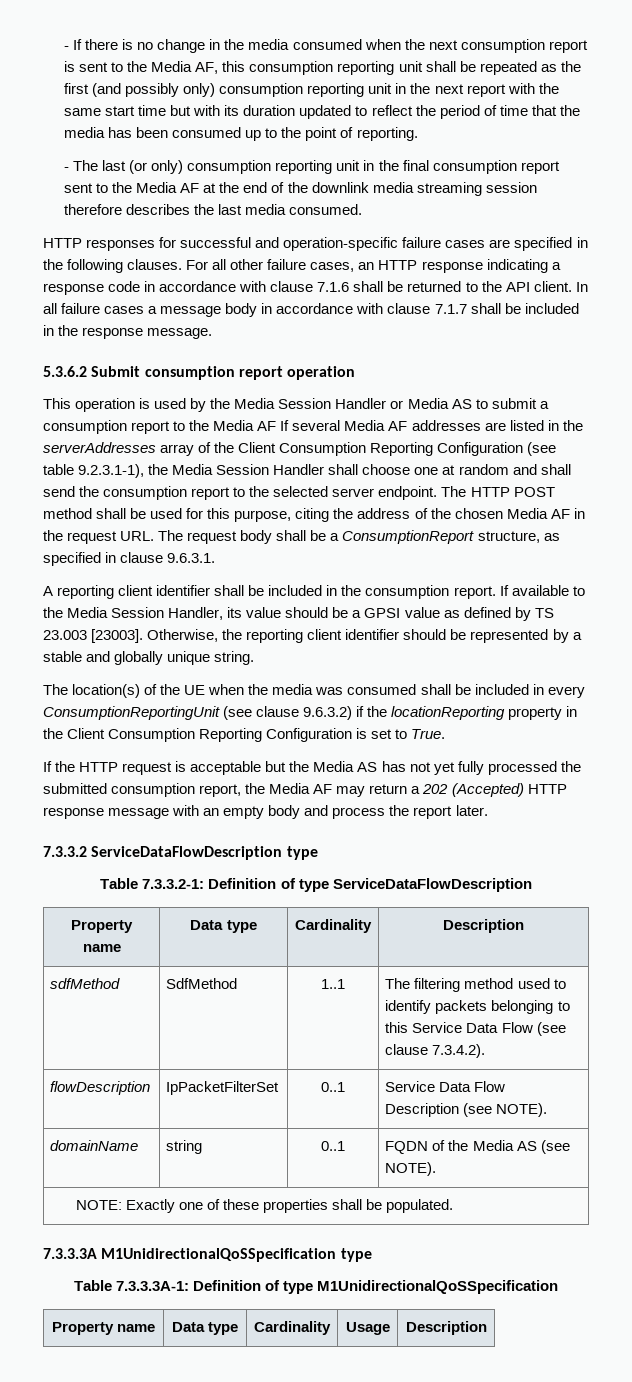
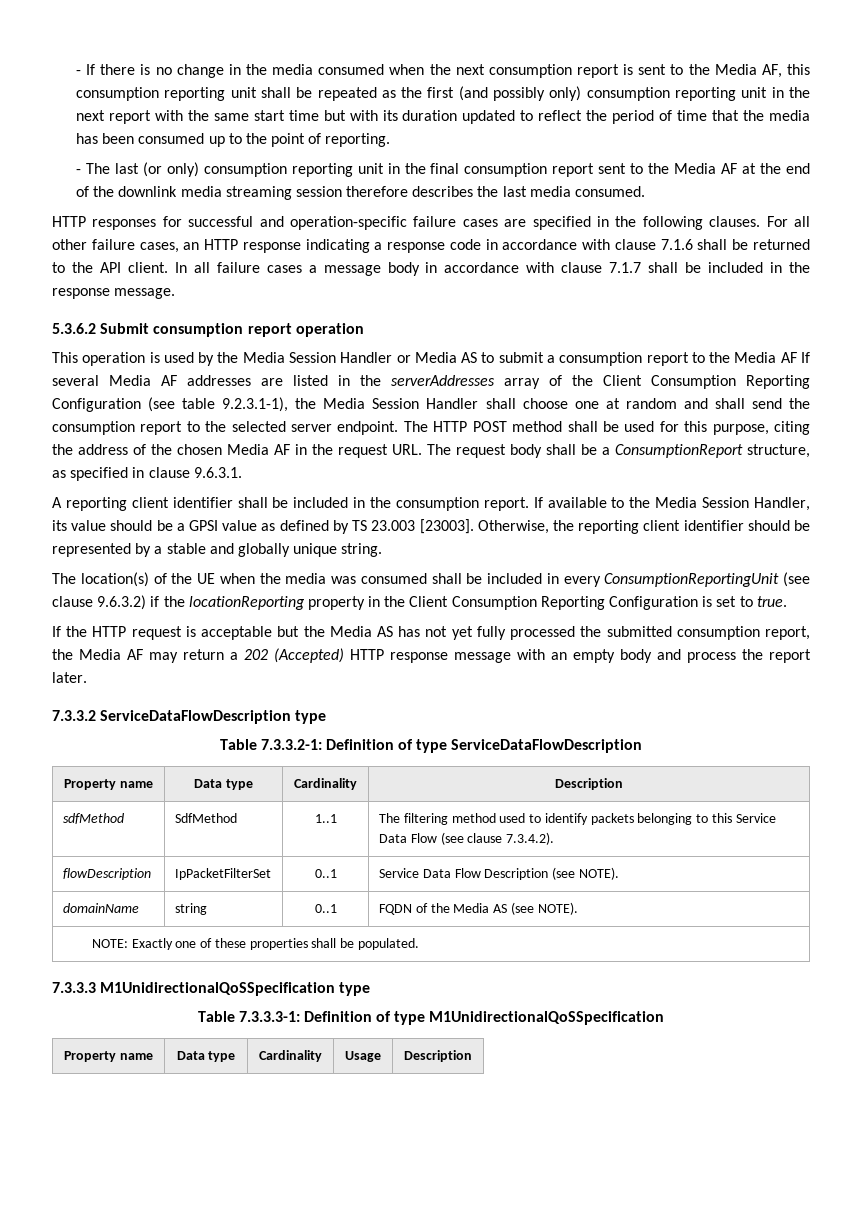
- The location(s) of the UE when the media was consumed shall be included in every ConsumptionReportingUnit (see clause 9.6.3.2) if the locationReporting property in the Client Consumption Reporting Configuration is set to True.
+ The location(s) of the UE when the media was consumed shall be included in every ConsumptionReportingUnit (see clause 9.6.3.2) if the locationReporting property in the Client Consumption Reporting Configuration is set to true.
- 7.3.3.3A M1UnidirectionalQoSSpecification type
+ 7.3.3.3 M1UnidirectionalQoSSpecification type
- Table 7.3.3.3A-1: Definition of type M1UnidirectionalQoSSpecification
+ Table 7.3.3.3-1: Definition of type M1UnidirectionalQoSSpecification

